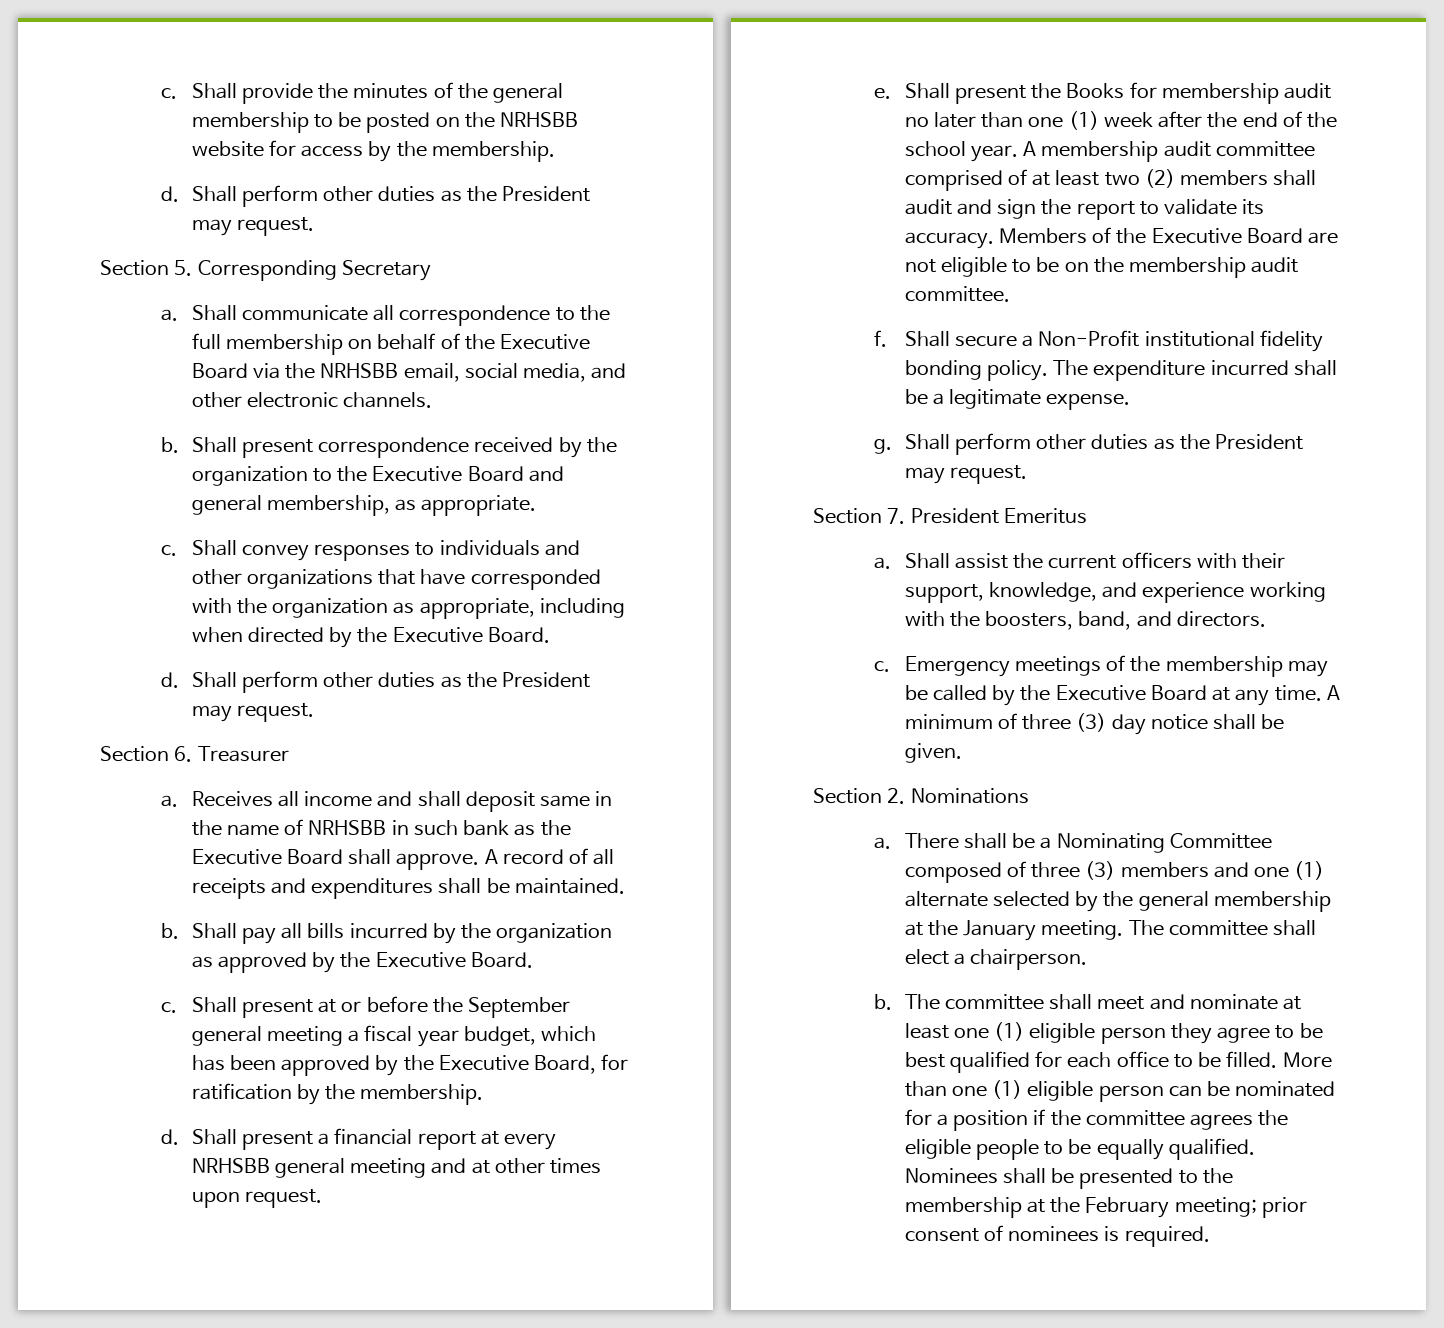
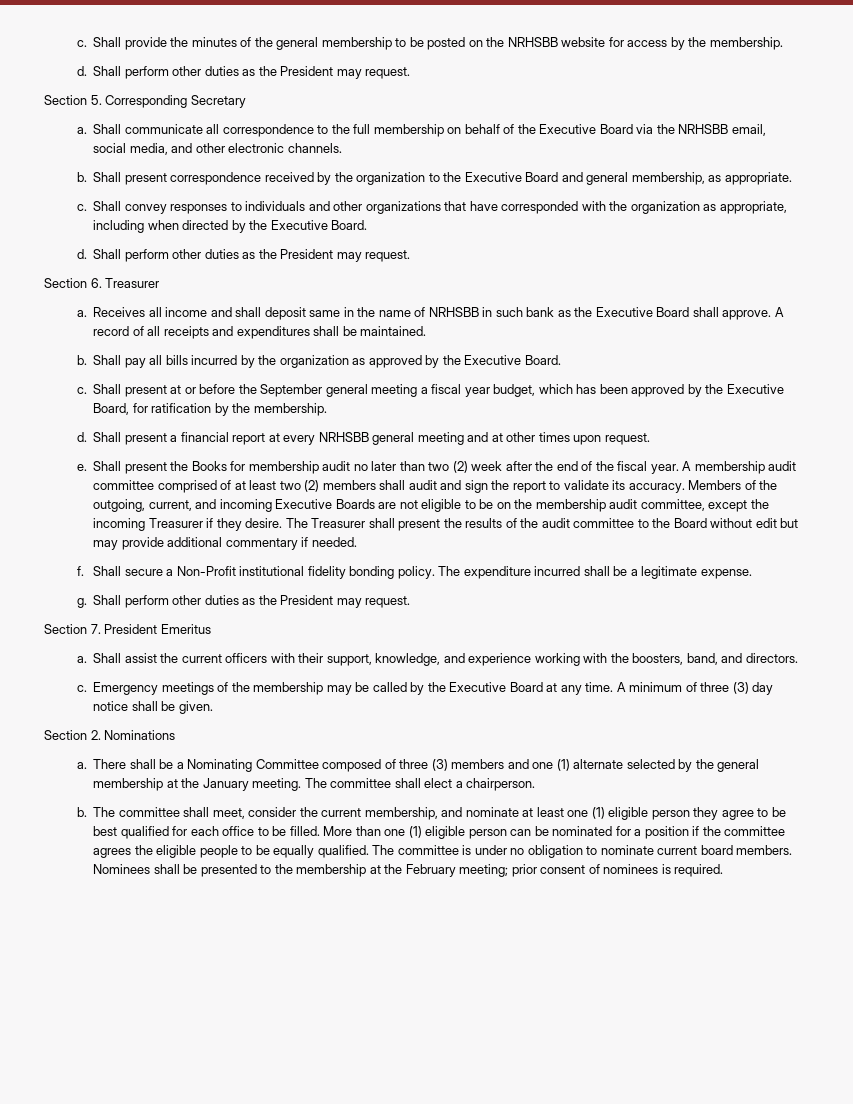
- Shall present the Books for membership audit no later than one (1) week after the end of the school year.
+ Shall present the Books for membership audit no later than two (2) week after the end of the fiscal year.
- Members of the Executive Board are not eligible to be on the membership audit committee.
+ Members of the outgoing, current, and incoming Executive Boards are not eligible to be on the membership audit committee, except the incoming Treasurer if they desire. The Treasurer shall present the results of the audit committee to the Board without edit but may provide additional commentary if needed.
- The committee shall meet and nominate at least one (1) eligible person they agree to be best qualified for each office to be filled.
+ The committee shall meet, consider the current membership, and nominate at least one (1) eligible person they agree to be best qualified for each office to be filled.
+ The committee is under no obligation to nominate current board members.

